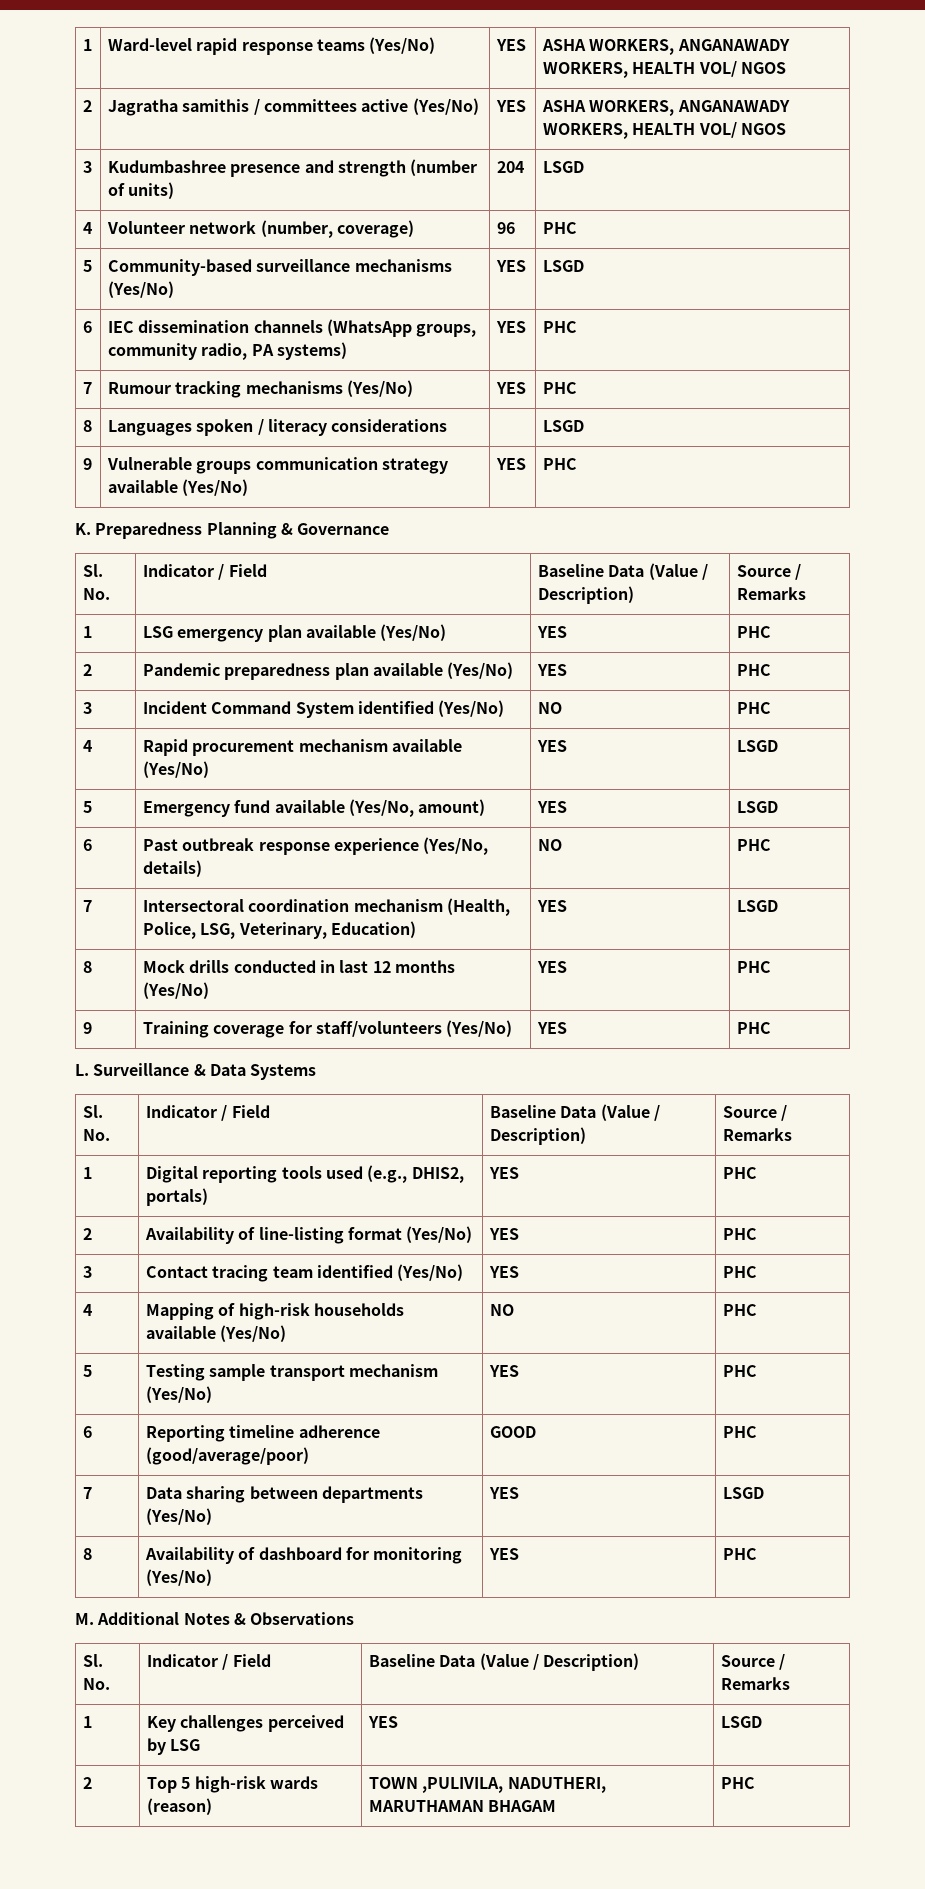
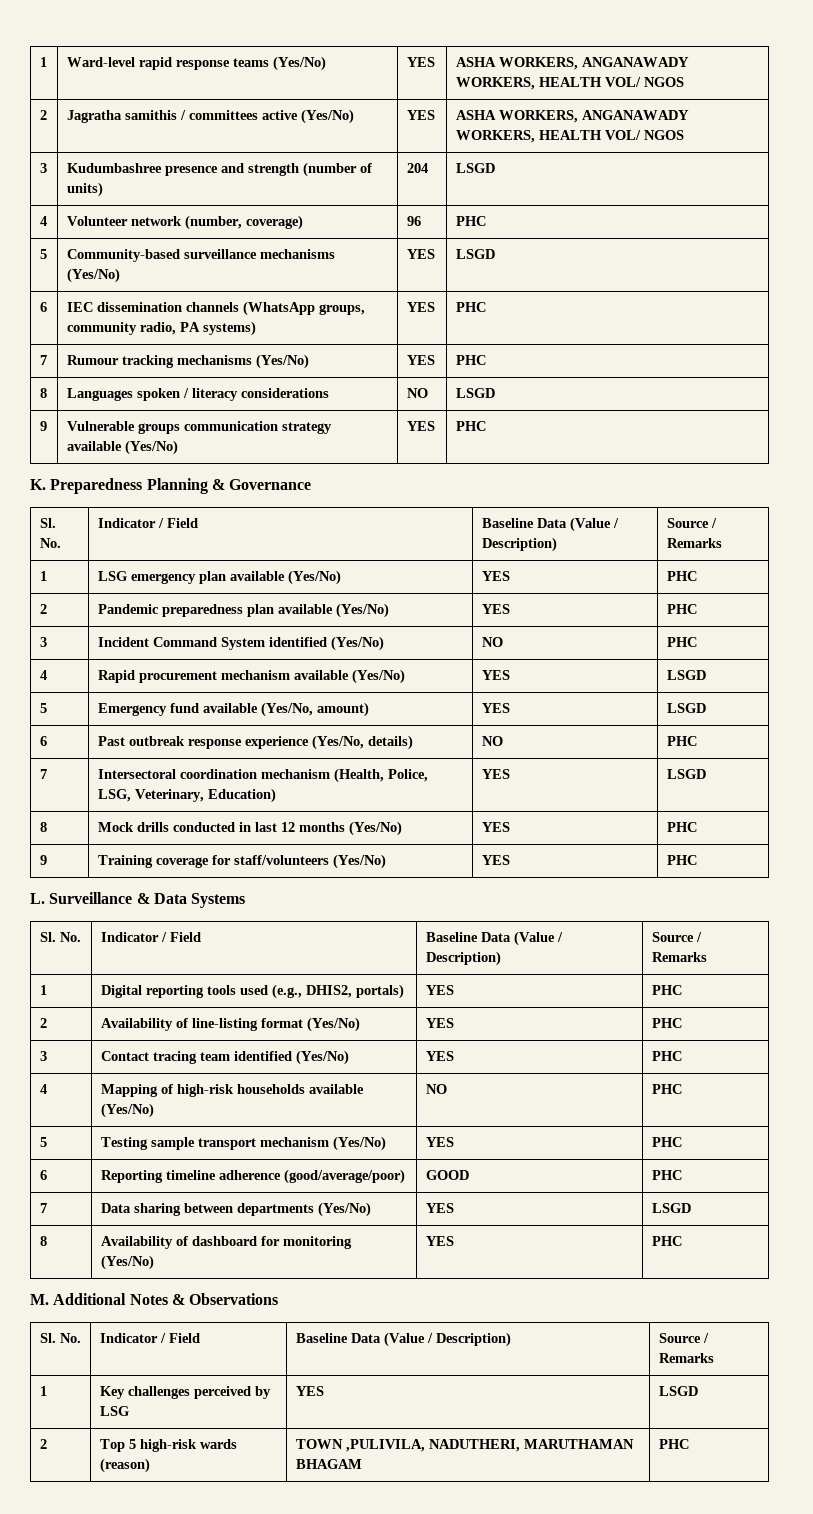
- 8 | Languages spoken / literacy considerations | | LSGD
+ 8 | Languages spoken / literacy considerations | NO | LSGD

